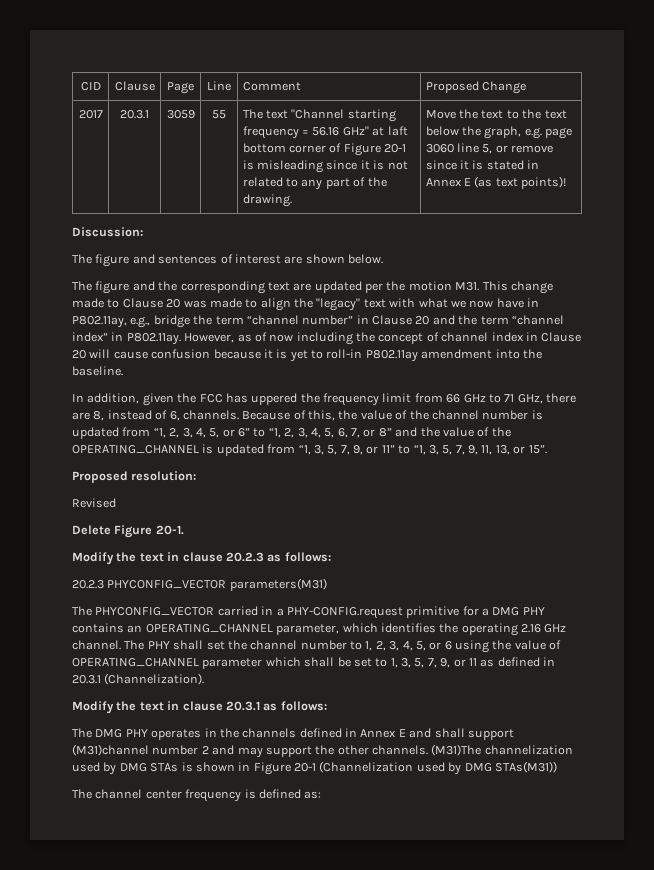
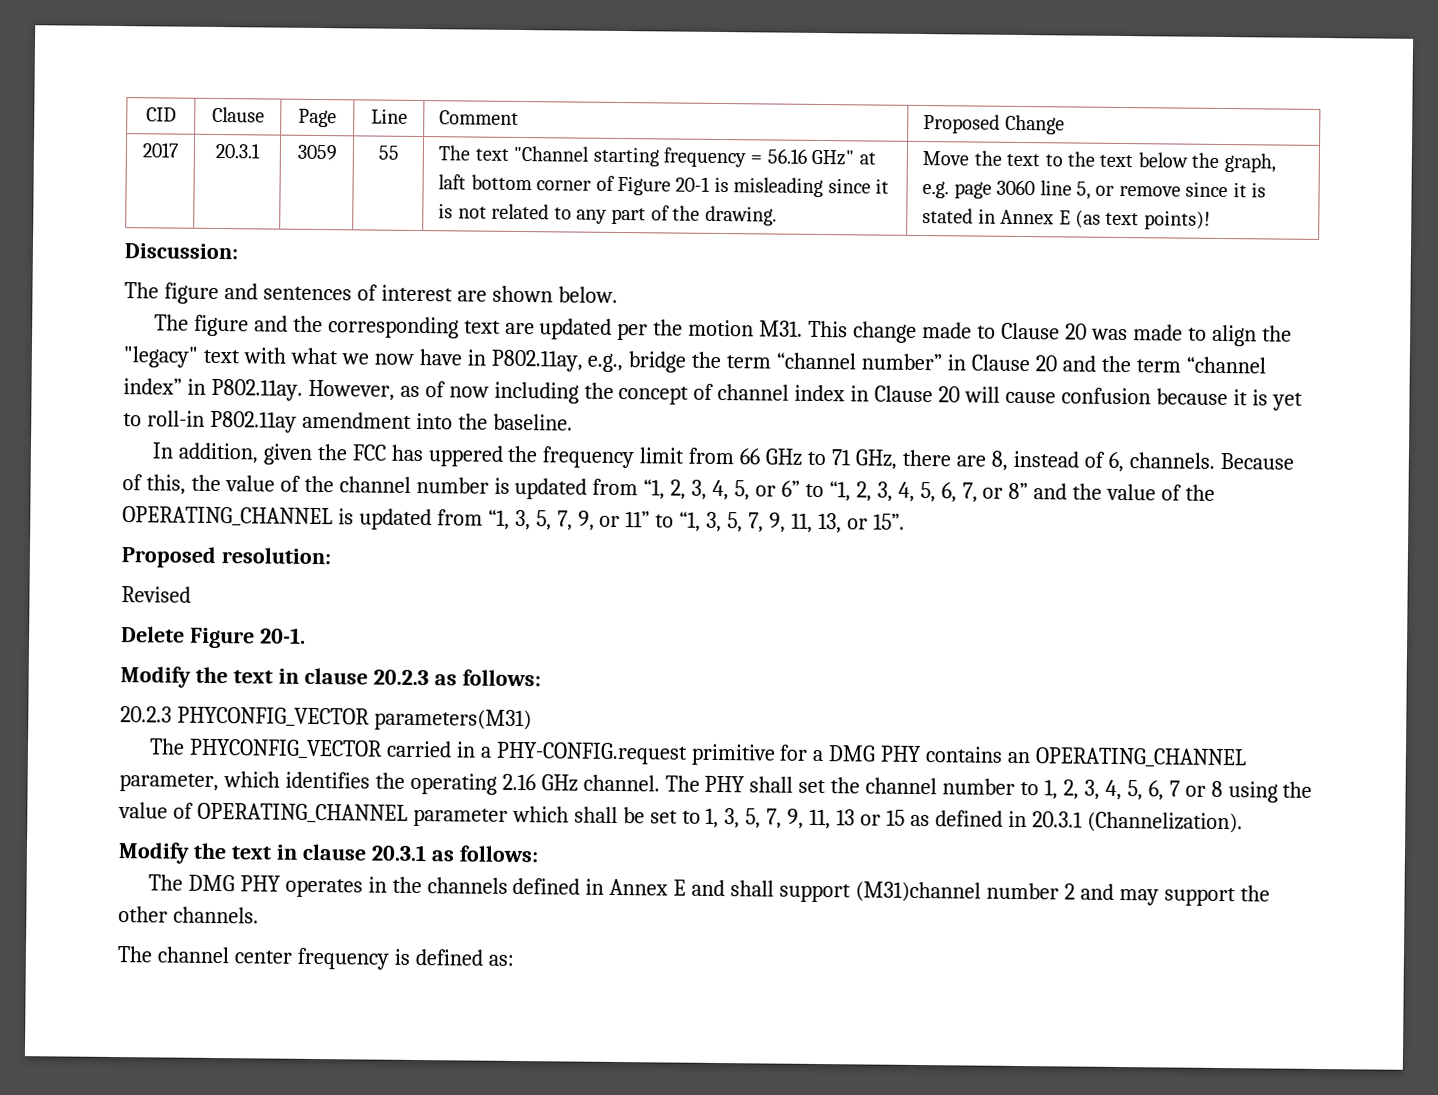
- The PHY shall set the channel number to 1, 2, 3, 4, 5, or 6 using the value of OPERATING_CHANNEL parameter which shall be set to 1, 3, 5, 7, 9, or 11 as defined in 20.3.1 (Channelization).
+ The PHY shall set the channel number to 1, 2, 3, 4, 5, 6, 7 or 8 using the value of OPERATING_CHANNEL parameter which shall be set to 1, 3, 5, 7, 9, 11, 13 or 15 as defined in 20.3.1 (Channelization).
- (M31)The channelization used by DMG STAs is shown in Figure 20-1 (Channelization used by DMG STAs(M31))

